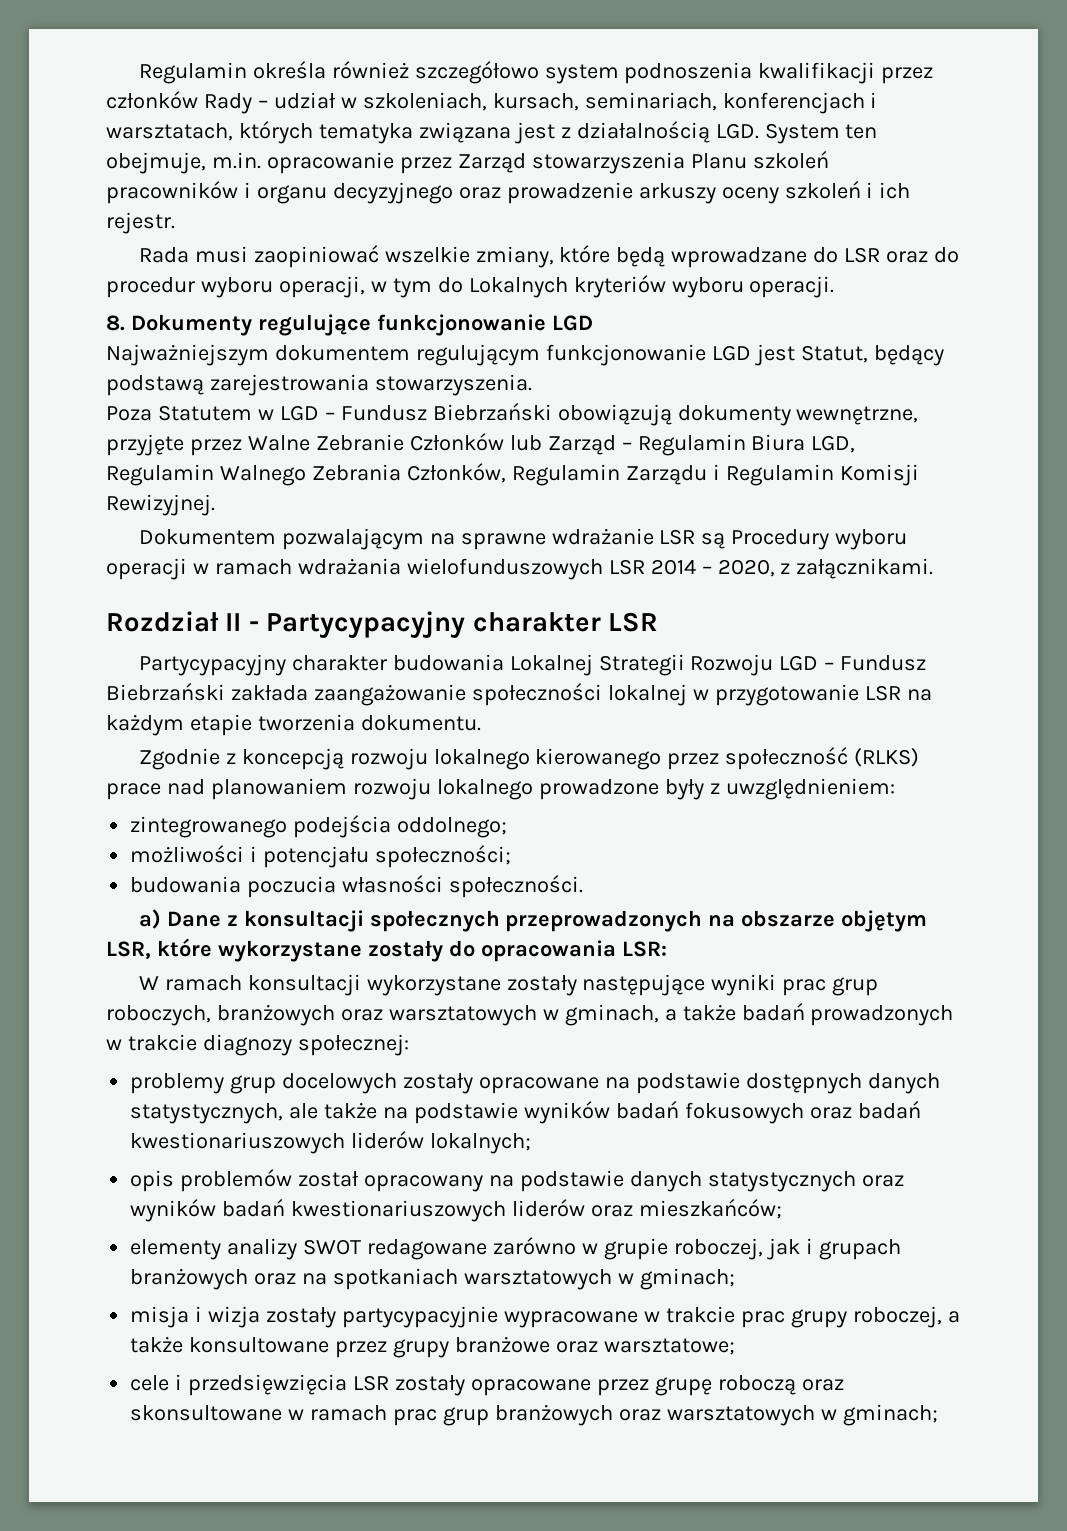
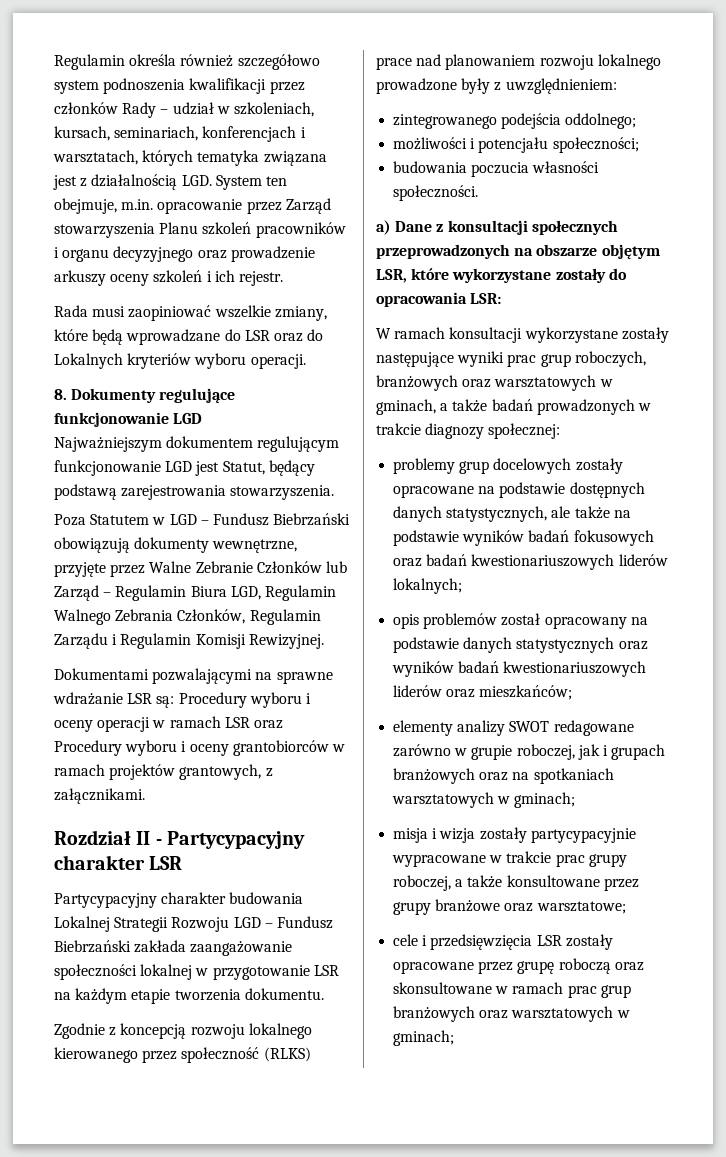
- Rada musi zaopiniować wszelkie zmiany, które będą wprowadzane do LSR oraz do procedur wyboru operacji, w tym do Lokalnych kryteriów wyboru operacji.
+ Rada musi zaopiniować wszelkie zmiany, które będą wprowadzane do LSR oraz do Lokalnych kryteriów wyboru operacji.
- Dokumentem pozwalającym na sprawne wdrażanie LSR są Procedury wyboru operacji w ramach wdrażania wielofunduszowych LSR 2014 – 2020, z załącznikami.
+ Dokumentami pozwalającymi na sprawne wdrażanie LSR są: Procedury wyboru i oceny operacji w ramach LSR oraz Procedury wyboru i oceny grantobiorców w ramach projektów grantowych, z załącznikami.

